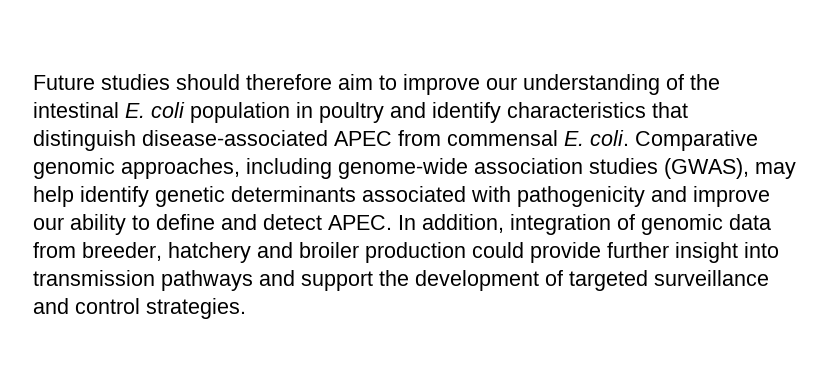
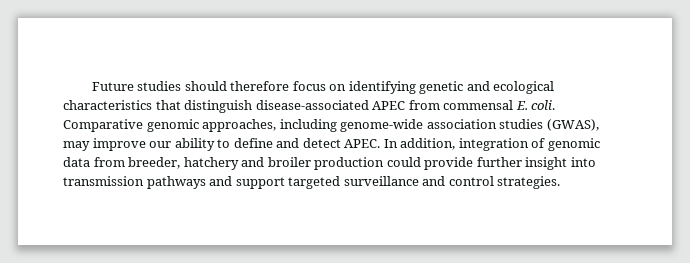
- Future studies should therefore aim to improve our understanding of the intestinal E. coli population in poultry and identify characteristics that distinguish disease-associated APEC from commensal E. coli.
+ Future studies should therefore focus on identifying genetic and ecological characteristics that distinguish disease-associated APEC from commensal E. coli.
- Comparative genomic approaches, including genome-wide association studies (GWAS), may help identify genetic determinants associated with pathogenicity and improve our ability to define and detect APEC.
+ Comparative genomic approaches, including genome-wide association studies (GWAS), may improve our ability to define and detect APEC.
- In addition, integration of genomic data from breeder, hatchery and broiler production could provide further insight into transmission pathways and support the development of targeted surveillance and control strategies.
+ In addition, integration of genomic data from breeder, hatchery and broiler production could provide further insight into transmission pathways and support targeted surveillance and control strategies.

